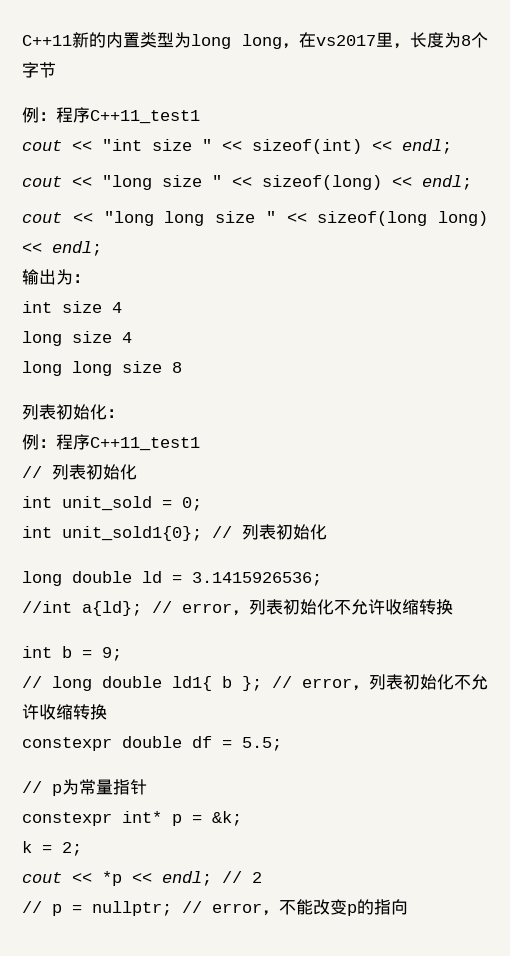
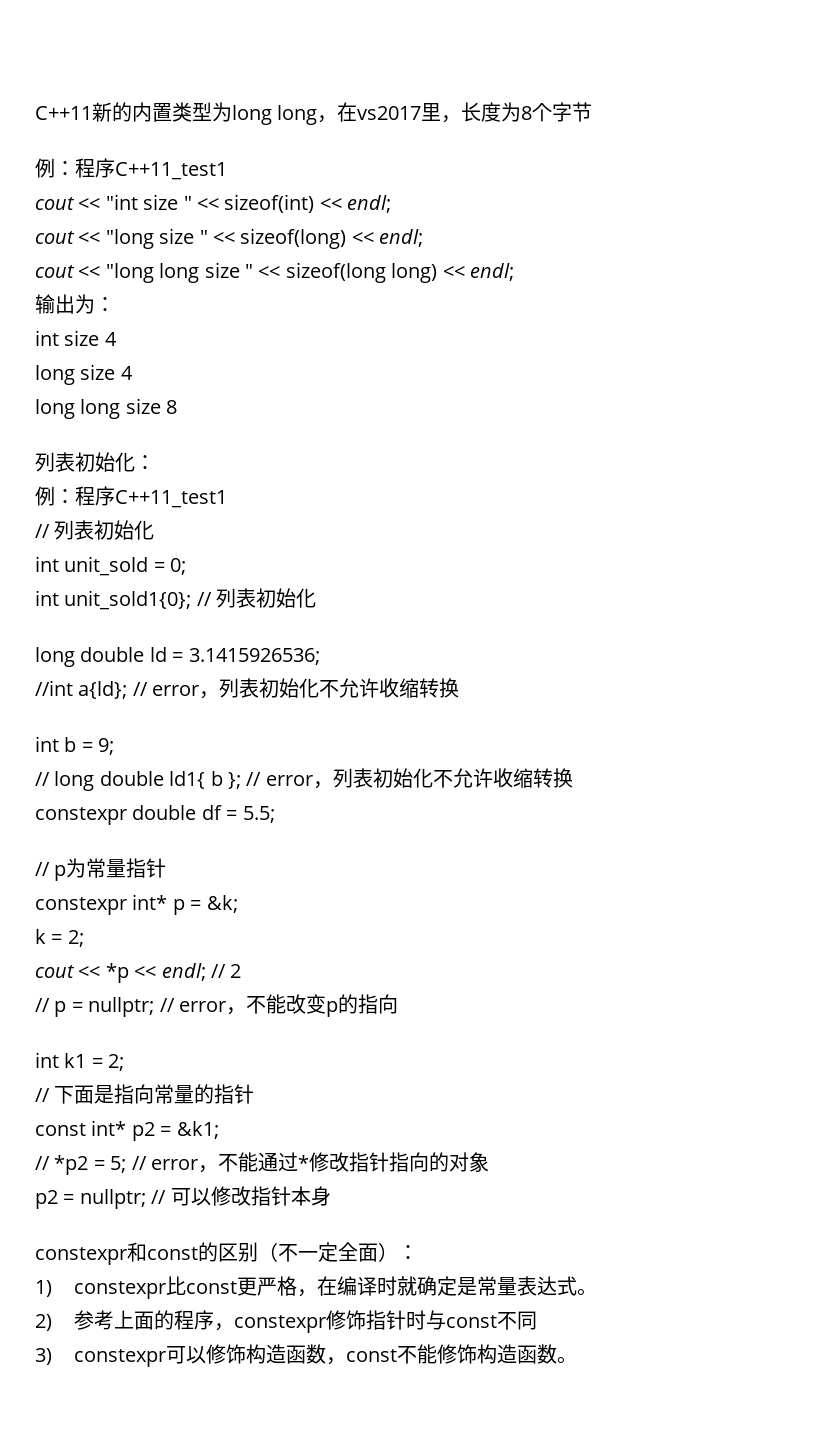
+ int k1 = 2;
+ // 下面是指向常量的指针
+ const int* p2 = &k1;
+ // *p2 = 5; // error，不能通过*修改指针指向的对象
+ p2 = nullptr; // 可以修改指针本身
+ constexpr和const的区别（不一定全面）：
+ 1) constexpr比const更严格，在编译时就确定是常量表达式。
+ 2)参考上面的程序，constexpr修饰指针时与const不同
+ 3) constexpr可以修饰构造函数，const不能修饰构造函数。

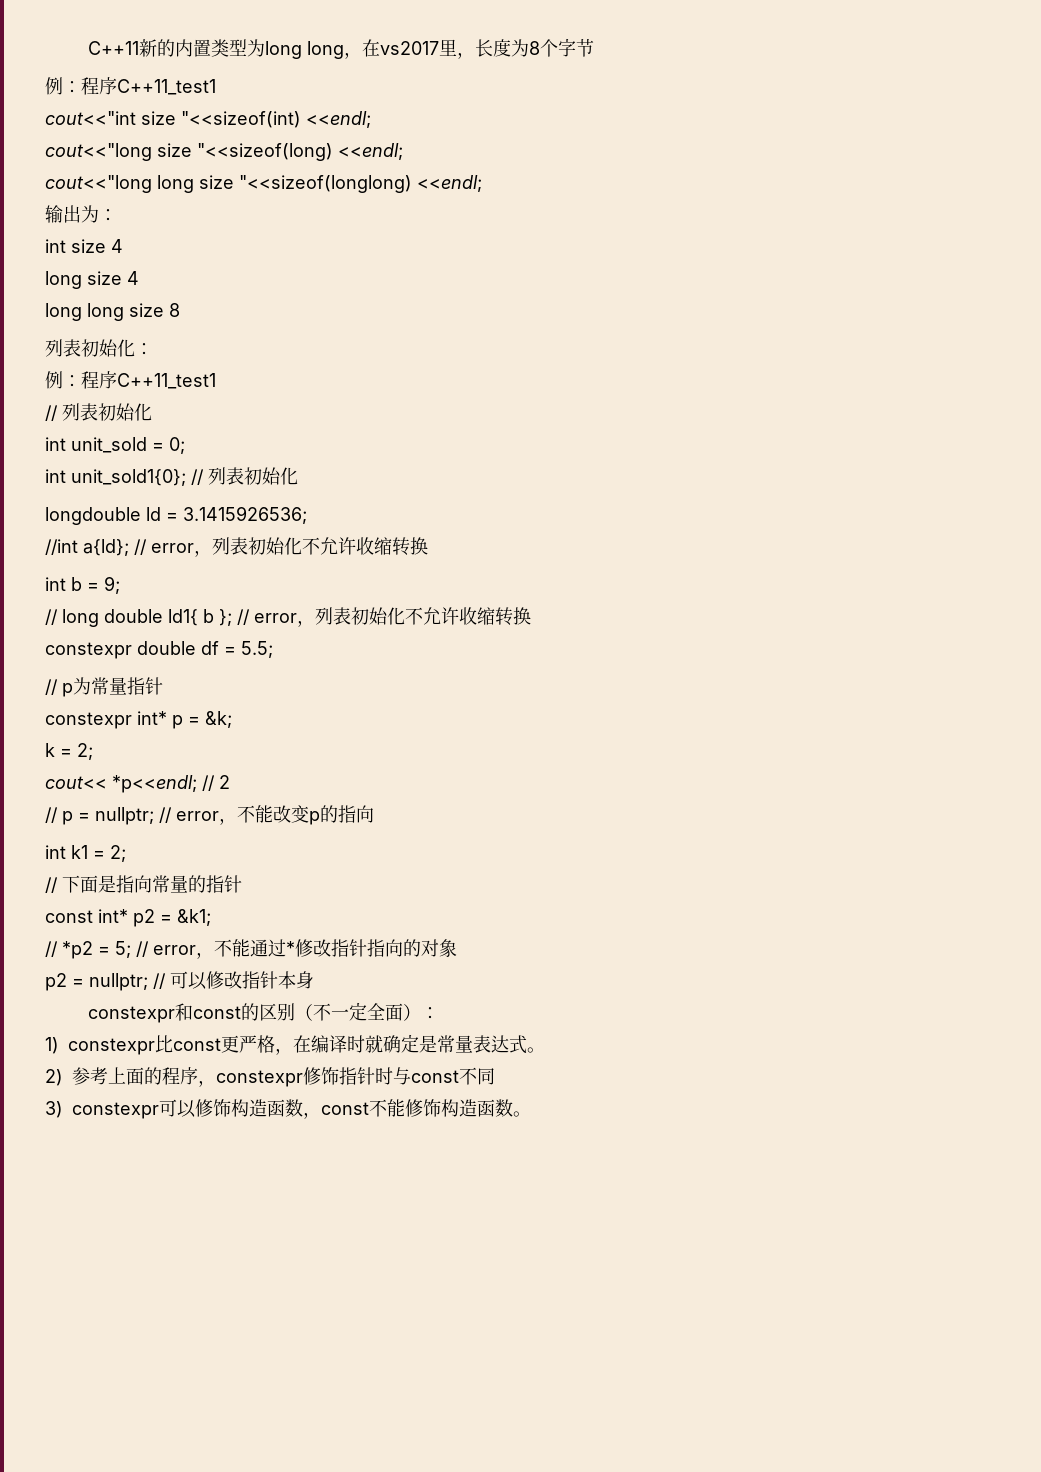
- cout << "int size " << sizeof(int) << endl;
- cout << "long size " << sizeof(long) << endl;
- cout << "long long size " << sizeof(long long) << endl;
+ cout<<"int size "<<sizeof(int) <<endl;
+ cout<<"long size "<<sizeof(long) <<endl;
+ cout<<"long long size "<<sizeof(longlong) <<endl;
- long double ld = 3.1415926536;
+ longdouble ld = 3.1415926536;
- cout << *p << endl; // 2
+ cout<< *p<<endl; // 2

